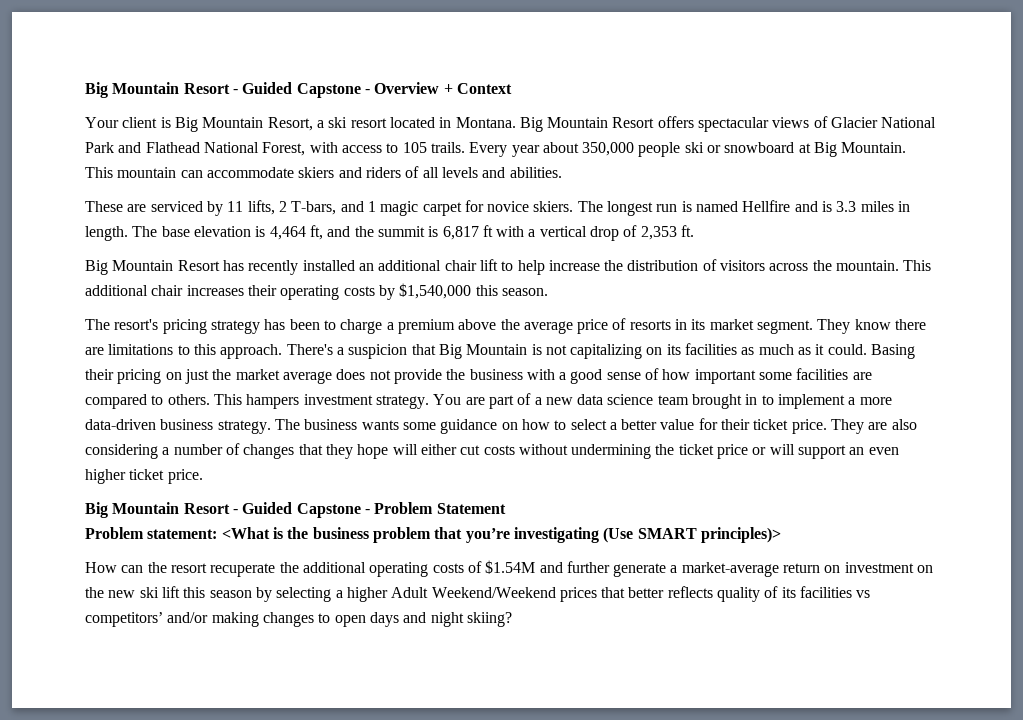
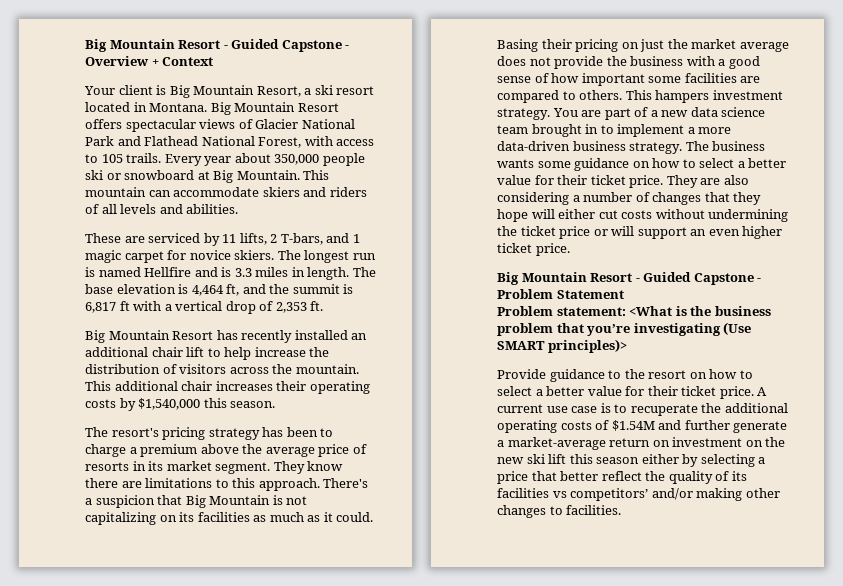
- How can the resort recuperate the additional operating costs of $1.54M and further generate a market-average return on investment on the new ski lift this season by selecting a higher Adult Weekend/Weekend prices that better reflects quality of its facilities vs competitors’ and/or making changes to open days and night skiing?
+ Provide guidance to the resort on how to select a better value for their ticket price. A current use case is to recuperate the additional operating costs of $1.54M and further generate a market-average return on investment on the new ski lift this season either by selecting a price that better reflect the quality of its facilities vs competitors’ and/or making other changes to facilities.

